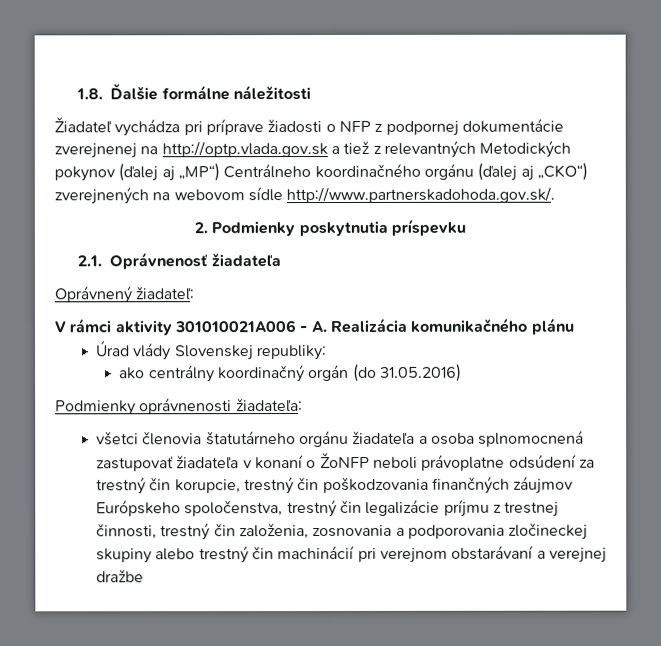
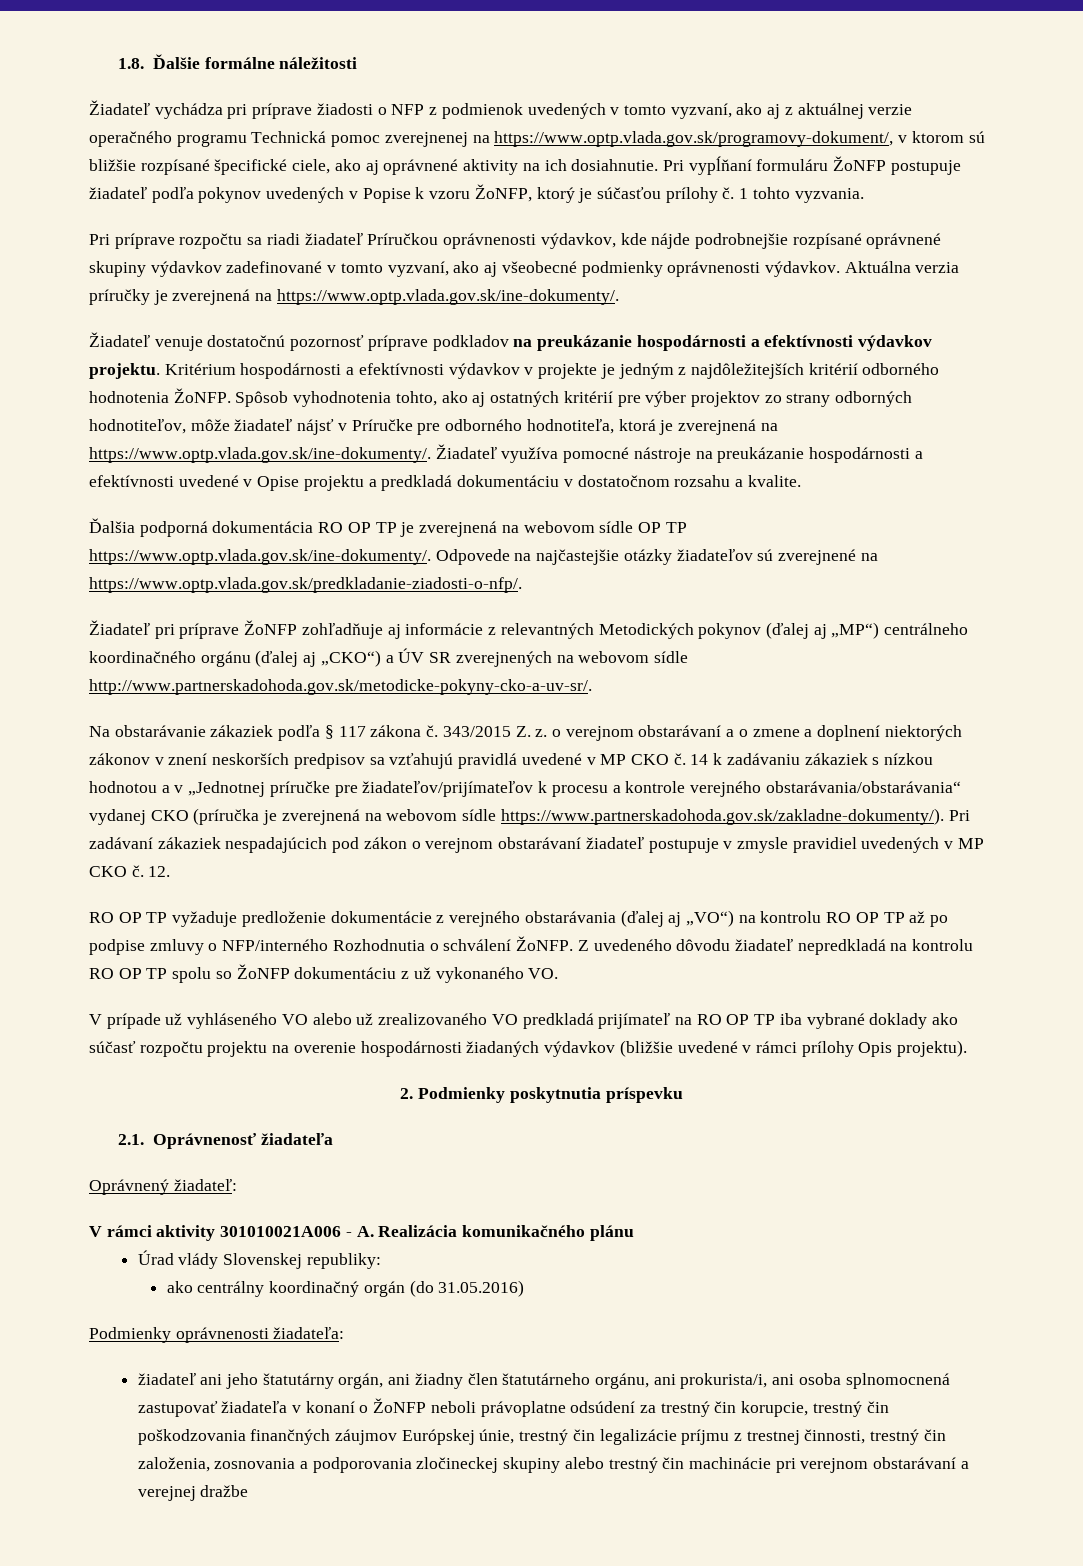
- Žiadateľ vychádza pri príprave žiadosti o NFP z podpornej dokumentácie zverejnenej na http://optp.vlada.gov.sk a tiež z relevantných Metodických pokynov (ďalej aj „MP“) Centrálneho koordinačného orgánu (ďalej aj „CKO“) zverejnených na webovom sídle http://www.partnerskadohoda.gov.sk/.
+ Žiadateľ vychádza pri príprave žiadosti o NFP z podmienok uvedených v tomto vyzvaní, ako aj z aktuálnej verzie operačného programu Technická pomoc zverejnenej na https://www.optp.vlada.gov.sk/programovy-dokument/, v ktorom sú bližšie rozpísané špecifické ciele, ako aj oprávnené aktivity na ich dosiahnutie. Pri vypĺňaní formuláru ŽoNFP postupuje žiadateľ podľa pokynov uvedených v Popise k vzoru ŽoNFP, ktorý je súčasťou prílohy č. 1 tohto vyzvania.
+ Pri príprave rozpočtu sa riadi žiadateľ Príručkou oprávnenosti výdavkov, kde nájde podrobnejšie rozpísané oprávnené skupiny výdavkov zadefinované v tomto vyzvaní, ako aj všeobecné podmienky oprávnenosti výdavkov. Aktuálna verzia príručky je zverejnená na https://www.optp.vlada.gov.sk/ine-dokumenty/.
+ Žiadateľ venuje dostatočnú pozornosť príprave podkladov na preukázanie hospodárnosti a efektívnosti výdavkov projektu. Kritérium hospodárnosti a efektívnosti výdavkov v projekte je jedným z najdôležitejších kritérií odborného hodnotenia ŽoNFP. Spôsob vyhodnotenia tohto, ako aj ostatných kritérií pre výber projektov zo strany odborných hodnotiteľov, môže žiadateľ nájsť v Príručke pre odborného hodnotiteľa, ktorá je zverejnená na https://www.optp.vlada.gov.sk/ine-dokumenty/. Žiadateľ využíva pomocné nástroje na preukázanie hospodárnosti a efektívnosti uvedené v Opise projektu a predkladá dokumentáciu v dostatočnom rozsahu a kvalite.
+ Ďalšia podporná dokumentácia RO OP TP je zverejnená na webovom sídle OP TP https://www.optp.vlada.gov.sk/ine-dokumenty/. Odpovede na najčastejšie otázky žiadateľov sú zverejnené na https://www.optp.vlada.gov.sk/predkladanie-ziadosti-o-nfp/.
+ Žiadateľ pri príprave ŽoNFP zohľadňuje aj informácie z relevantných Metodických pokynov (ďalej aj „MP“) centrálneho koordinačného orgánu (ďalej aj „CKO“) a ÚV SR zverejnených na webovom sídle http://www.partnerskadohoda.gov.sk/metodicke-pokyny-cko-a-uv-sr/.
+ Na obstarávanie zákaziek podľa § 117 zákona č. 343/2015 Z. z. o verejnom obstarávaní a o zmene a doplnení niektorých zákonov v znení neskorších predpisov sa vzťahujú pravidlá uvedené v MP CKO č. 14 k zadávaniu zákaziek s nízkou hodnotou a v „Jednotnej príručke pre žiadateľov/prijímateľov k procesu a kontrole verejného obstarávania/obstarávania“ vydanej CKO (príručka je zverejnená na webovom sídle https://www.partnerskadohoda.gov.sk/zakladne-dokumenty/). Pri zadávaní zákaziek nespadajúcich pod zákon o verejnom obstarávaní žiadateľ postupuje v zmysle pravidiel uvedených v MP CKO č. 12.
+ RO OP TP vyžaduje predloženie dokumentácie z verejného obstarávania (ďalej aj „VO“) na kontrolu RO OP TP až po podpise zmluvy o NFP/interného Rozhodnutia o schválení ŽoNFP. Z uvedeného dôvodu žiadateľ nepredkladá na kontrolu RO OP TP spolu so ŽoNFP dokumentáciu z už vykonaného VO.
+ V prípade už vyhláseného VO alebo už zrealizovaného VO predkladá prijímateľ na RO OP TP iba vybrané doklady ako súčasť rozpočtu projektu na overenie hospodárnosti žiadaných výdavkov (bližšie uvedené v rámci prílohy Opis projektu).
- všetci členovia štatutárneho orgánu žiadateľa a osoba splnomocnená zastupovať žiadateľa v konaní o ŽoNFP neboli právoplatne odsúdení za trestný čin korupcie, trestný čin poškodzovania finančných záujmov Európskeho spoločenstva, trestný čin legalizácie príjmu z trestnej činnosti, trestný čin založenia, zosnovania a podporovania zločineckej skupiny alebo trestný čin machinácií pri verejnom obstarávaní a verejnej dražbe
+ žiadateľ ani jeho štatutárny orgán, ani žiadny člen štatutárneho orgánu, ani prokurista/i, ani osoba splnomocnená zastupovať žiadateľa v konaní o ŽoNFP neboli právoplatne odsúdení za trestný čin korupcie, trestný čin poškodzovania finančných záujmov Európskej únie, trestný čin legalizácie príjmu z trestnej činnosti, trestný čin založenia, zosnovania a podporovania zločineckej skupiny alebo trestný čin machinácie pri verejnom obstarávaní a verejnej dražbe

